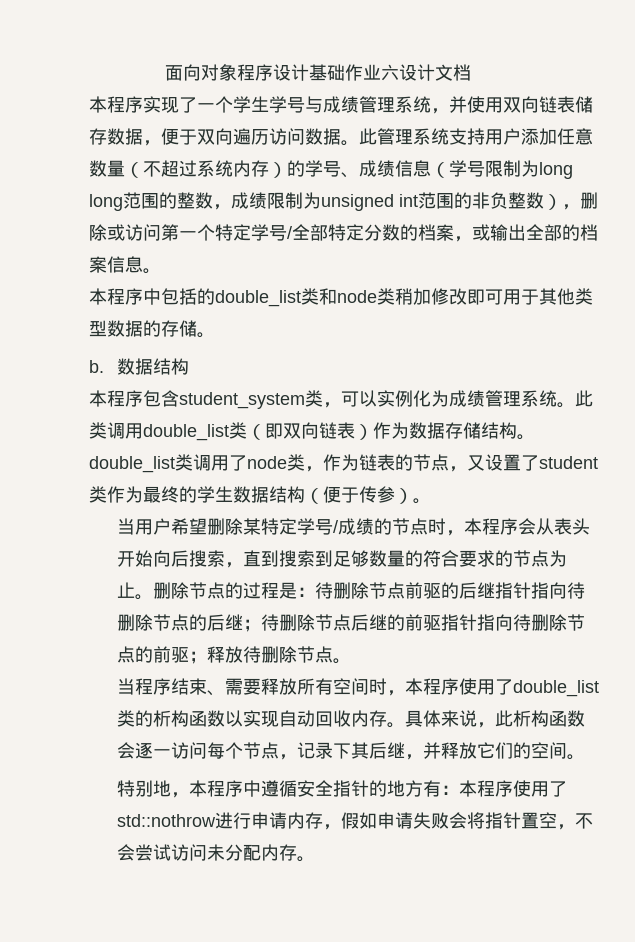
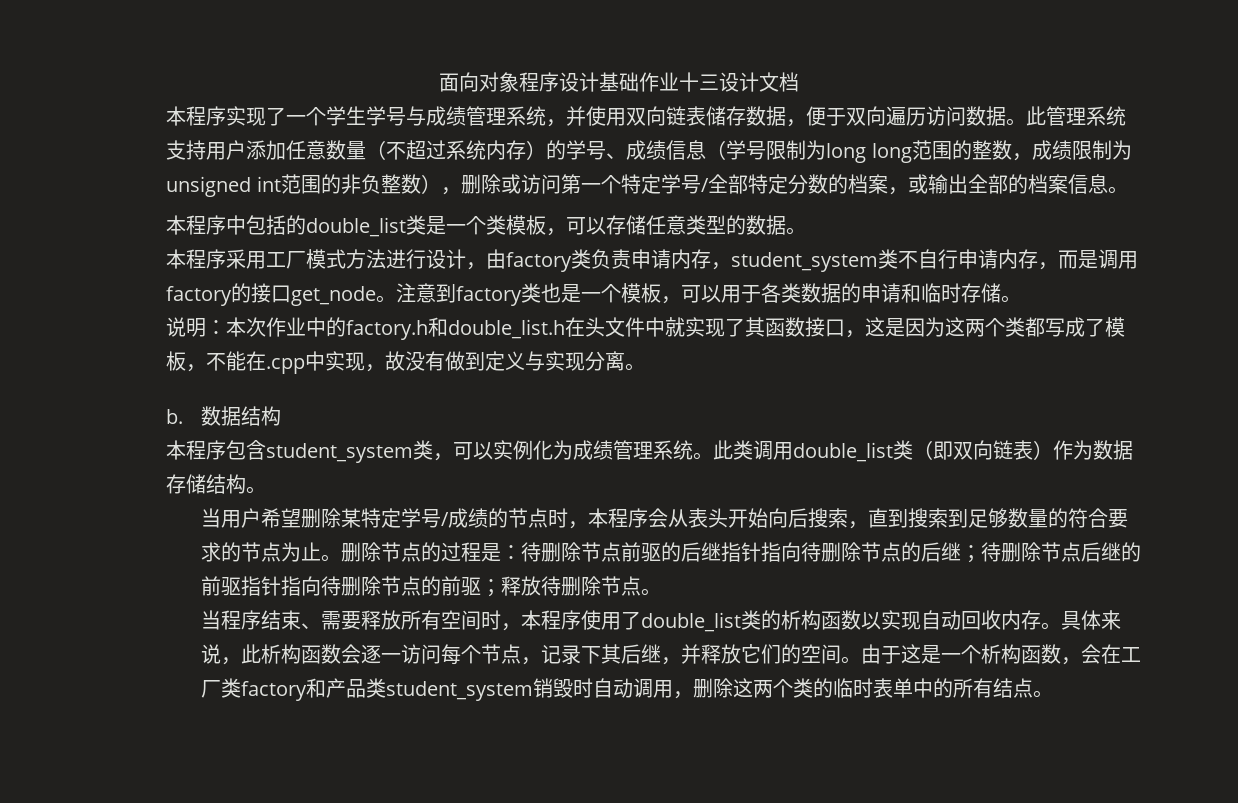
- 面向对象程序设计基础作业六设计文档
+ 面向对象程序设计基础作业十三设计文档
- 本程序中包括的double_list类和node类稍加修改即可用于其他类型数据的存储。
+ 本程序中包括的double_list类是一个类模板，可以存储任意类型的数据。
+ 本程序采用工厂模式方法进行设计，由factory类负责申请内存，student_system类不自行申请内存，而是调用factory的接口get_node。注意到factory类也是一个模板，可以用于各类数据的申请和临时存储。
+ 说明：本次作业中的factory.h和double_list.h在头文件中就实现了其函数接口，这是因为这两个类都写成了模板，不能在.cpp中实现，故没有做到定义与实现分离。
- 此类调用double_list类（即双向链表）作为数据存储结构。double_list类调用了node类，作为链表的节点，又设置了student类作为最终的学生数据结构（便于传参）。
+ 此类调用double_list类（即双向链表）作为数据存储结构。
- 具体来说，此析构函数会逐一访问每个节点，记录下其后继，并释放它们的空间。
- 特别地，本程序中遵循安全指针的地方有：本程序使用了std::nothrow进行申请内存，假如申请失败会将指针置空，不会尝试访问未分配内存。
+ 具体来说，此析构函数会逐一访问每个节点，记录下其后继，并释放它们的空间。由于这是一个析构函数，会在工厂类factory和产品类student_system销毁时自动调用，删除这两个类的临时表单中的所有结点。

